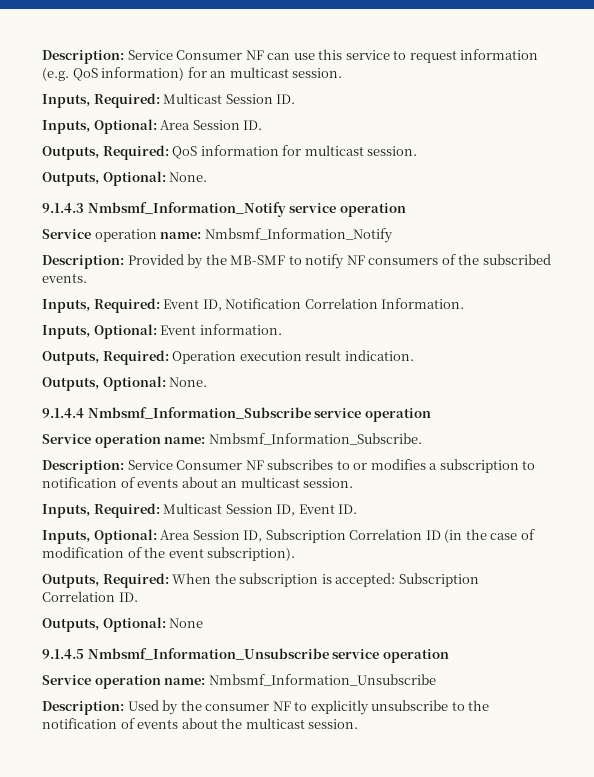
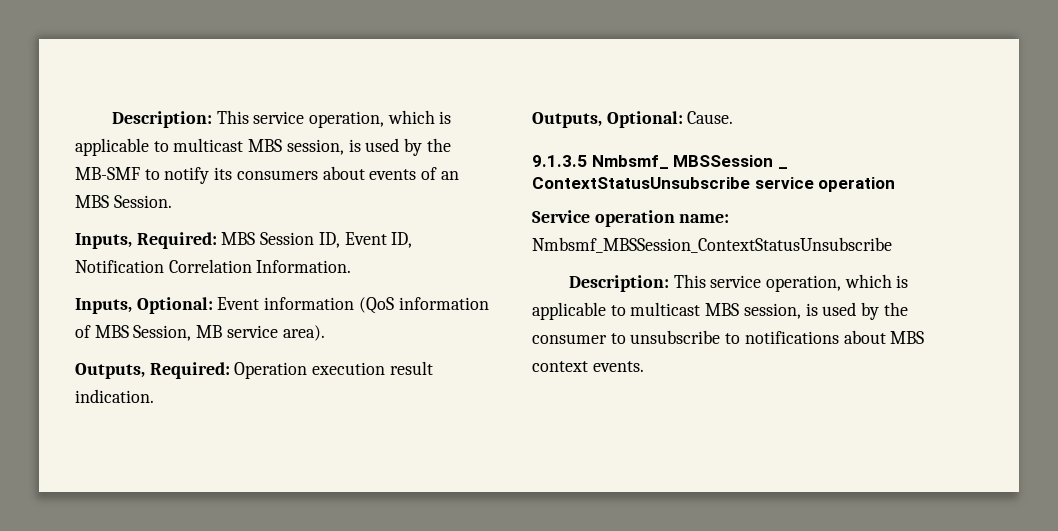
- Description: Service Consumer NF can use this service to request information (e.g. QoS information) for an multicast session.
- Inputs, Required: Multicast Session ID.
- Inputs, Optional: Area Session ID.
- Outputs, Required: QoS information for multicast session.
- Outputs, Optional: None.
- 9.1.4.3 Nmbsmf_Information_Notify service operation
- Service operation name: Nmbsmf_Information_Notify
- Description: Provided by the MB-SMF to notify NF consumers of the subscribed events.
- Inputs, Required: Event ID, Notification Correlation Information.
+ Description: This service operation, which is applicable to multicast MBS session, is used by the MB-SMF to notify its consumers about events of an MBS Session.
+ Inputs, Required: MBS Session ID, Event ID, Notification Correlation Information.
- Inputs, Optional: Event information.
+ Inputs, Optional: Event information (QoS information of MBS Session, MB service area).
  Outputs, Required: Operation execution result indication.
- Outputs, Optional: None.
- 9.1.4.4 Nmbsmf_Information_Subscribe service operation
- Service operation name: Nmbsmf_Information_Subscribe.
- Description: Service Consumer NF subscribes to or modifies a subscription to notification of events about an multicast session.
- Inputs, Required: Multicast Session ID, Event ID.
- Inputs, Optional: Area Session ID, Subscription Correlation ID (in the case of modification of the event subscription).
- Outputs, Required: When the subscription is accepted: Subscription Correlation ID.
- Outputs, Optional: None
- 9.1.4.5 Nmbsmf_Information_Unsubscribe service operation
- Service operation name: Nmbsmf_Information_Unsubscribe
- Description: Used by the consumer NF to explicitly unsubscribe to the notification of events about the multicast session.
+ Outputs, Optional: Cause.
+ 9.1.3.5 Nmbsmf_ MBSSession _ ContextStatusUnsubscribe service operation
+ Service operation name: Nmbsmf_MBSSession_ContextStatusUnsubscribe
+ Description: This service operation, which is applicable to multicast MBS session, is used by the consumer to unsubscribe to notifications about MBS context events.

